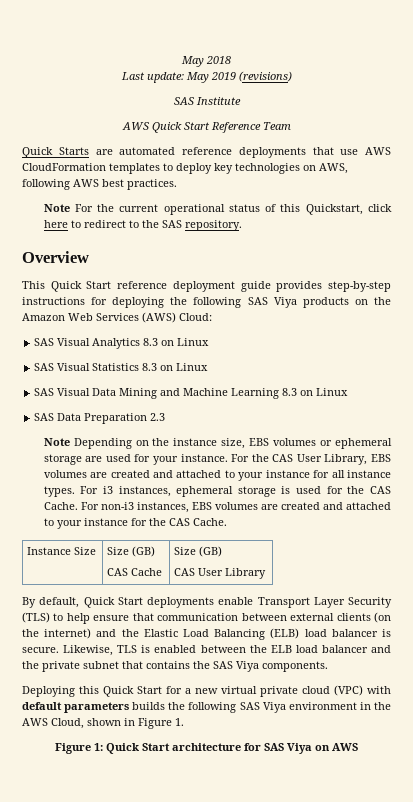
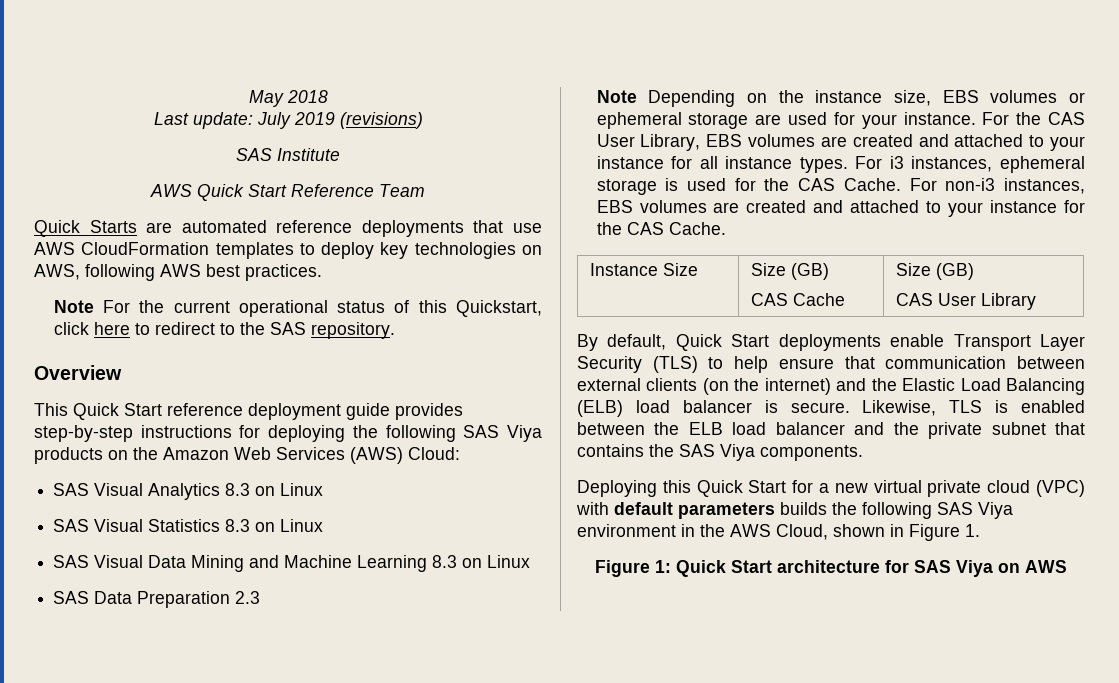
- Last update: May 2019 (revisions)
+ Last update: July 2019 (revisions)

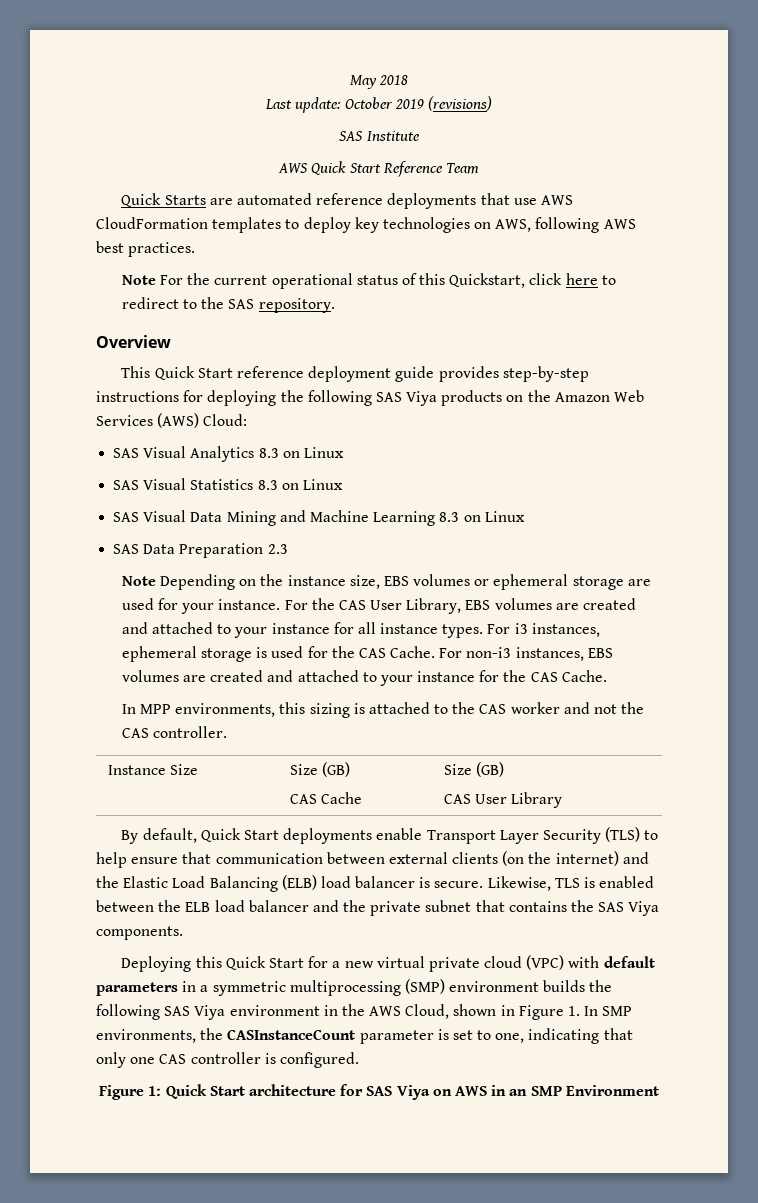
- Last update: July 2019 (revisions)
+ Last update: October 2019 (revisions)
+ In MPP environments, this sizing is attached to the CAS worker and not the CAS controller.
- Deploying this Quick Start for a new virtual private cloud (VPC) with default parameters builds the following SAS Viya environment in the AWS Cloud, shown in Figure 1.
+ Deploying this Quick Start for a new virtual private cloud (VPC) with default parameters in a symmetric multiprocessing (SMP) environment builds the following SAS Viya environment in the AWS Cloud, shown in Figure 1. In SMP environments, the CASInstanceCount parameter is set to one, indicating that only one CAS controller is configured.
- Figure 1: Quick Start architecture for SAS Viya on AWS
+ Figure 1: Quick Start architecture for SAS Viya on AWS in an SMP Environment

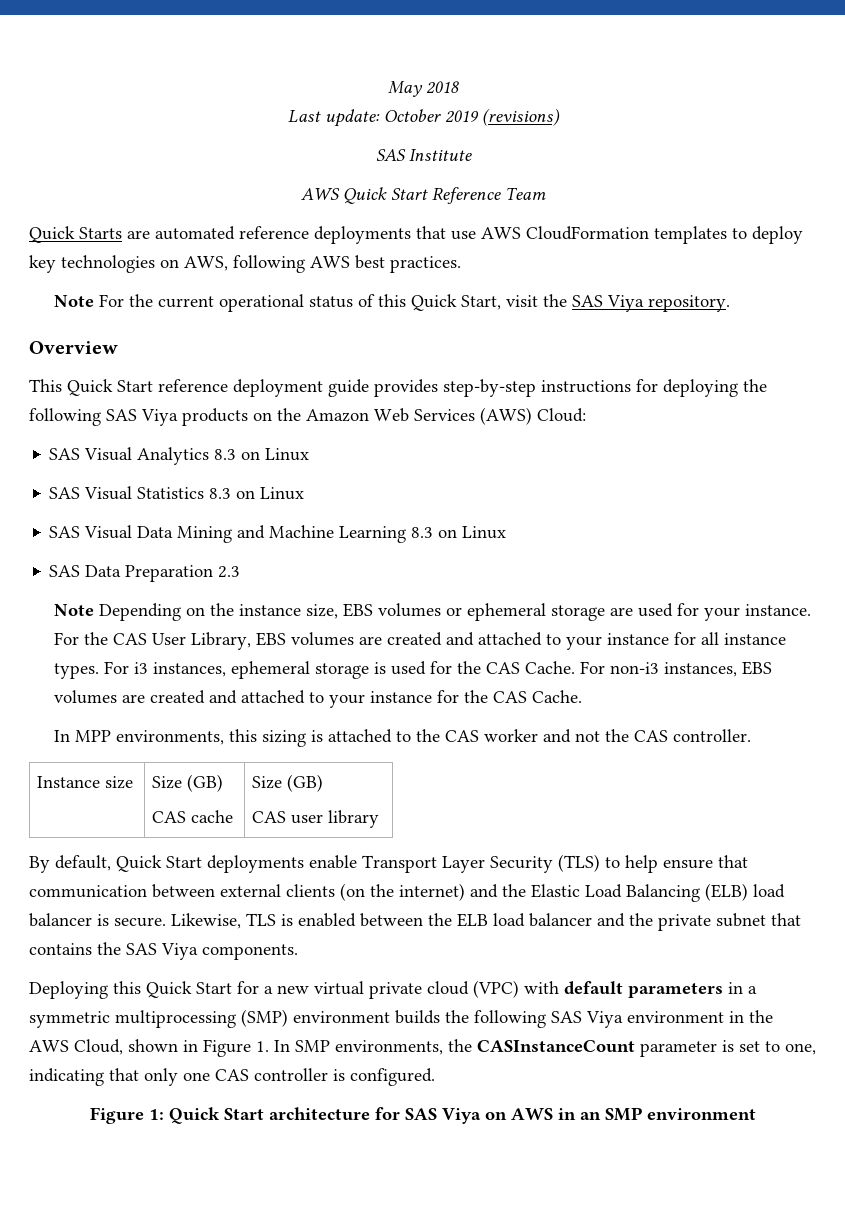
- Note For the current operational status of this Quickstart, click here to redirect to the SAS repository.
+ Note For the current operational status of this Quick Start, visit the SAS Viya repository.
- Instance Size | Size (GB)
- CAS Cache | Size (GB)
- CAS User Library
+ Instance size | Size (GB)
+ CAS cache | Size (GB)
+ CAS user library
- Figure 1: Quick Start architecture for SAS Viya on AWS in an SMP Environment
+ Figure 1: Quick Start architecture for SAS Viya on AWS in an SMP environment

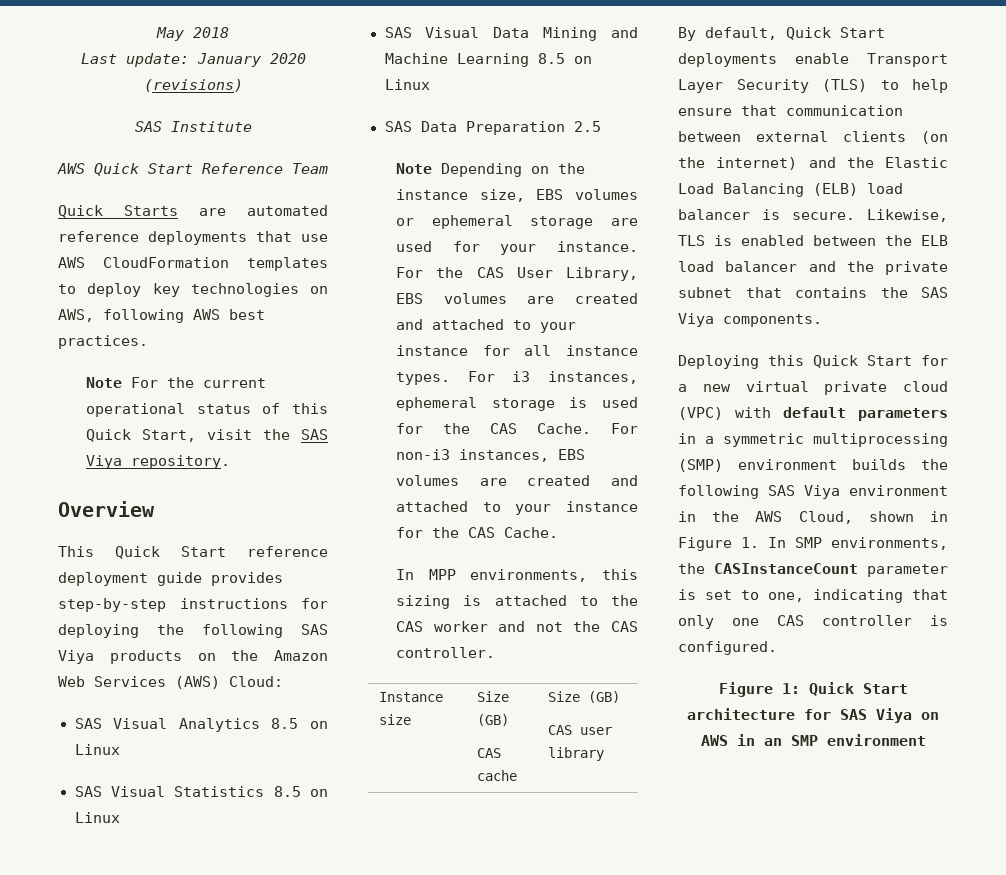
- Last update: October 2019 (revisions)
+ Last update: January 2020 (revisions)
- SAS Visual Analytics 8.3 on Linux
+ SAS Visual Analytics 8.5 on Linux
- SAS Visual Statistics 8.3 on Linux
+ SAS Visual Statistics 8.5 on Linux
- SAS Visual Data Mining and Machine Learning 8.3 on Linux
+ SAS Visual Data Mining and Machine Learning 8.5 on Linux
- SAS Data Preparation 2.3
+ SAS Data Preparation 2.5

